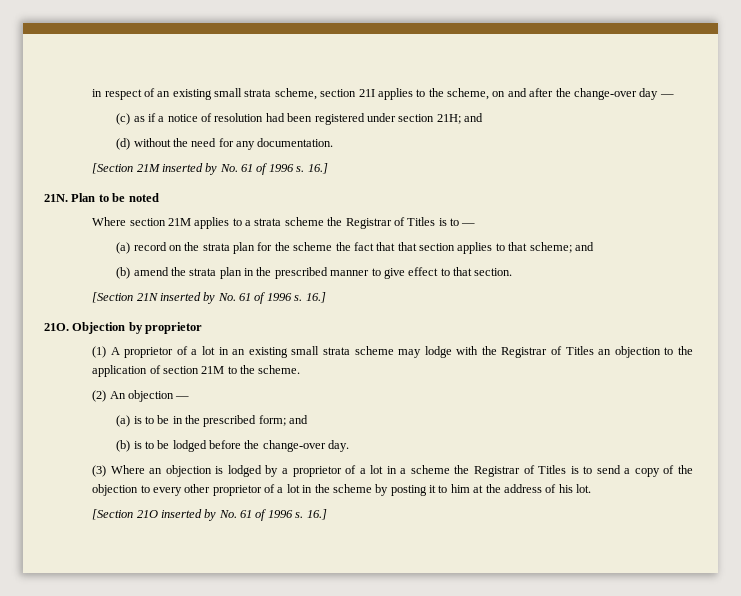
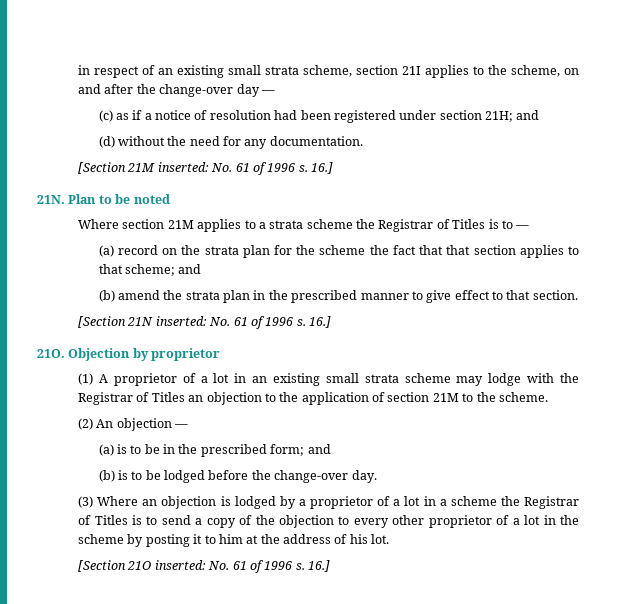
- [Section 21M inserted by No. 61 of 1996 s.
+ [Section 21M inserted: No. 61 of 1996 s.
- [Section 21N inserted by No. 61 of 1996 s.
+ [Section 21N inserted: No. 61 of 1996 s.
- [Section 21O inserted by No. 61 of 1996 s.
+ [Section 21O inserted: No. 61 of 1996 s.

